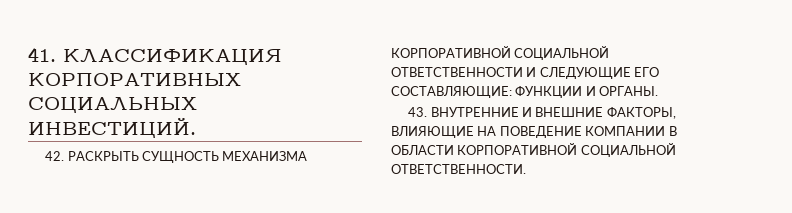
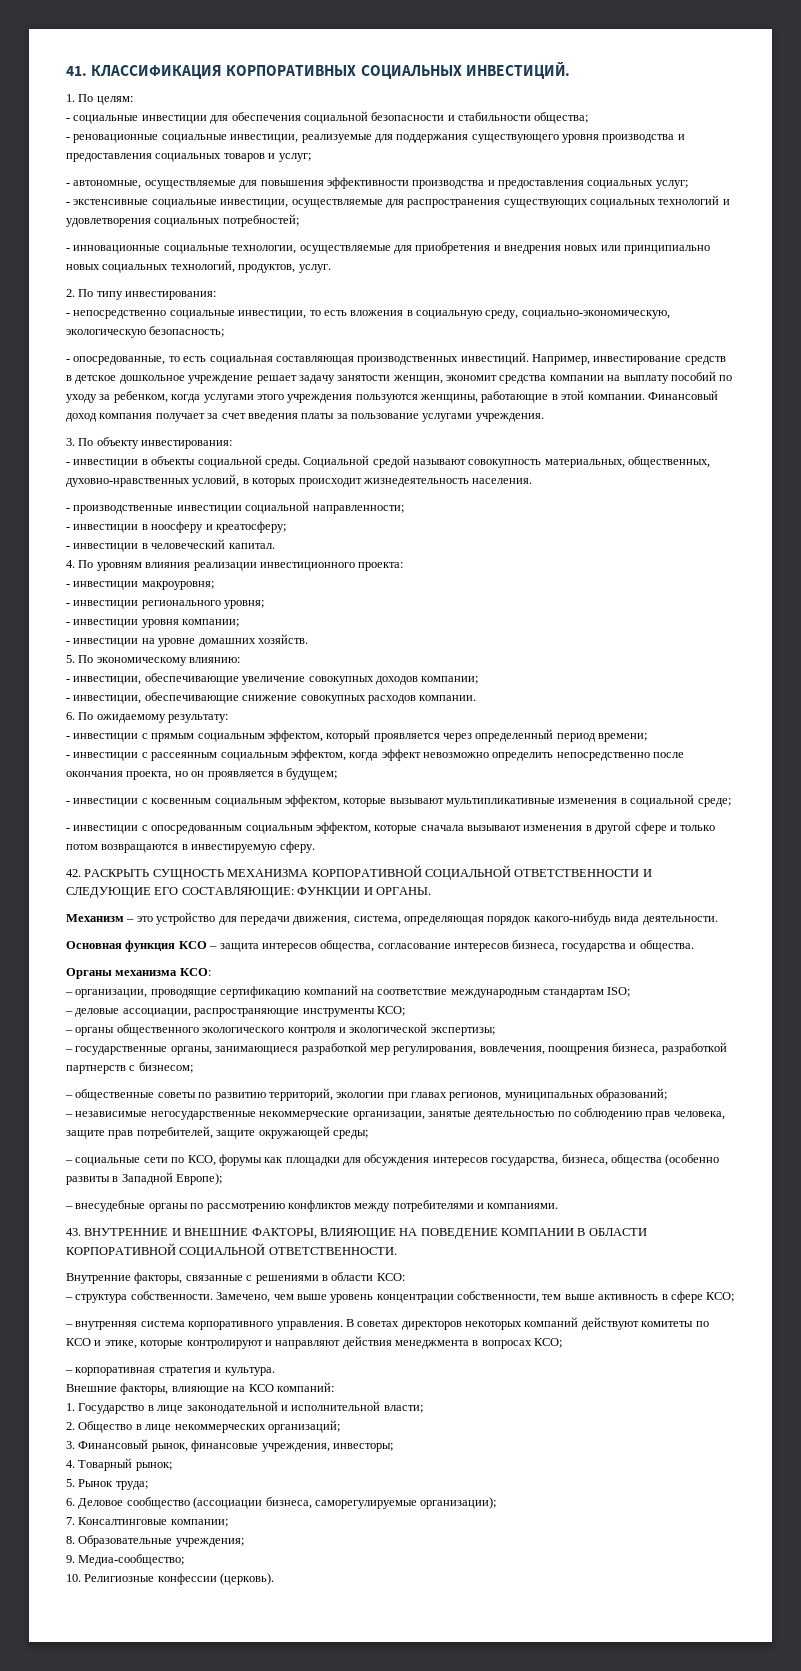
+ 1. По целям:
+ - социальные инвестиции для обеспечения социальной безопасности и стабильности общества;
+ - реновационные социальные инвестиции, реализуемые для поддержания существующего уровня производства и предоставления социальных товаров и услуг;
+ - автономные, осуществляемые для повышения эффективности производства и предоставления социальных услуг;
+ - экстенсивные социальные инвестиции, осуществляемые для распространения существующих социальных технологий и удовлетворения социальных потребностей;
+ - инновационные социальные технологии, осуществляемые для приобретения и внедрения новых или принципиально новых социальных технологий, продуктов, услуг.
+ 2. По типу инвестирования:
+ - непосредственно социальные инвестиции, то есть вложения в социальную среду, социально-экономическую, экологическую безопасность;
+ - опосредованные, то есть социальная составляющая производственных инвестиций. Например, инвестирование средств в детское дошкольное учреждение решает задачу занятости женщин, экономит средства компании на выплату пособий по уходу за ребенком, когда услугами этого учреждения пользуются женщины, работающие в этой компании. Финансовый доход компания получает за счет введения платы за пользование услугами учреждения.
+ 3. По объекту инвестирования:
+ - инвестиции в объекты социальной среды. Социальной средой называют совокупность материальных, общественных, духовно-нравственных условий, в которых происходит жизнедеятельность населения.
+ - производственные инвестиции социальной направленности;
+ - инвестиции в ноосферу и креатосферу;
+ - инвестиции в человеческий капитал.
+ 4. По уровням влияния реализации инвестиционного проекта:
+ - инвестиции макроуровня;
+ - инвестиции регионального уровня;
+ - инвестиции уровня компании;
+ - инвестиции на уровне домашних хозяйств.
+ 5. По экономическому влиянию:
+ - инвестиции, обеспечивающие увеличение совокупных доходов компании;
+ - инвестиции, обеспечивающие снижение совокупных расходов компании.
+ 6. По ожидаемому результату:
+ - инвестиции с прямым социальным эффектом, который проявляется через определенный период времени;
+ - инвестиции с рассеянным социальным эффектом, когда эффект невозможно определить непосредственно после окончания проекта, но он проявляется в будущем;
+ - инвестиции с косвенным социальным эффектом, которые вызывают мультипликативные изменения в социальной среде;
+ - инвестиции с опосредованным социальным эффектом, которые сначала вызывают изменения в другой сфере и только потом возвращаются в инвестируемую сферу.
+ Механизм – это устройство для передачи движения, система, определяющая порядок какого-нибудь вида деятельности.
+ Основная функция КСО – защита интересов общества, согласование интересов бизнеса, государства и общества.
+ Органы механизма КСО:
+ – организации, проводящие сертификацию компаний на соответствие международным стандартам ISO;
+ – деловые ассоциации, распространяющие инструменты КСО;
+ – органы общественного экологического контроля и экологической экспертизы;
+ – государственные органы, занимающиеся разработкой мер регулирования, вовлечения, поощрения бизнеса, разработкой партнерств с бизнесом;
+ – общественные советы по развитию территорий, экологии при главах регионов, муниципальных образований;
+ – независимые негосударственные некоммерческие организации, занятые деятельностью по соблюдению прав человека, защите прав потребителей, защите окружающей среды;
+ – социальные сети по КСО, форумы как площадки для обсуждения интересов государства, бизнеса, общества (особенно развиты в Западной Европе);
+ – внесудебные органы по рассмотрению конфликтов между потребителями и компаниями.
+ Внутренние факторы, связанные с решениями в области КСО:
+ – структура собственности. Замечено, чем выше уровень концентрации собственности, тем выше активность в сфере КСО;
+ – внутренняя система корпоративного управления. В советах директоров некоторых компаний действуют комитеты по КСО и этике, которые контролируют и направляют действия менеджмента в вопросах КСО;
+ – корпоративная стратегия и культура.
+ Внешние факторы, влияющие на КСО компаний:
+ 1. Государство в лице законодательной и исполнительной власти;
+ 2. Общество в лице некоммерческих организаций;
+ 3. Финансовый рынок, финансовые учреждения, инвесторы;
+ 4. Товарный рынок;
+ 5. Рынок труда;
+ 6. Деловое сообщество (ассоциации бизнеса, саморегулируемые организации);
+ 7. Консалтинговые компании;
+ 8. Образовательные учреждения;
+ 9. Медиа-сообщество;
+ 10. Религиозные конфессии (церковь).

